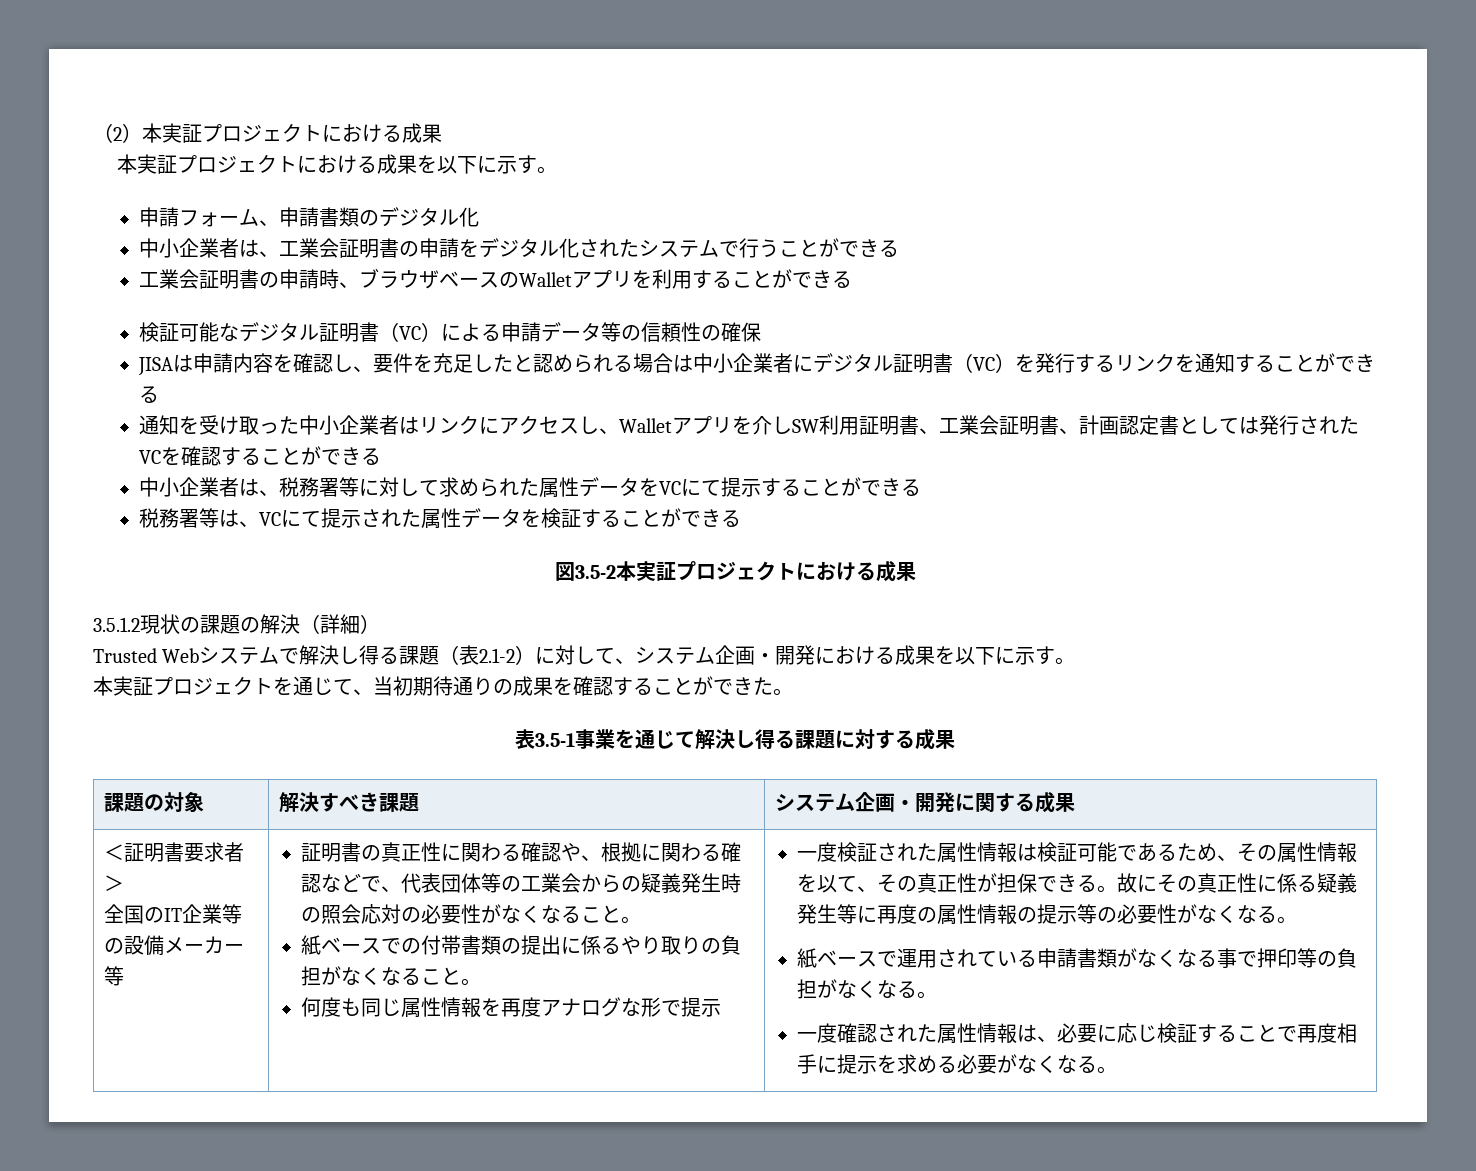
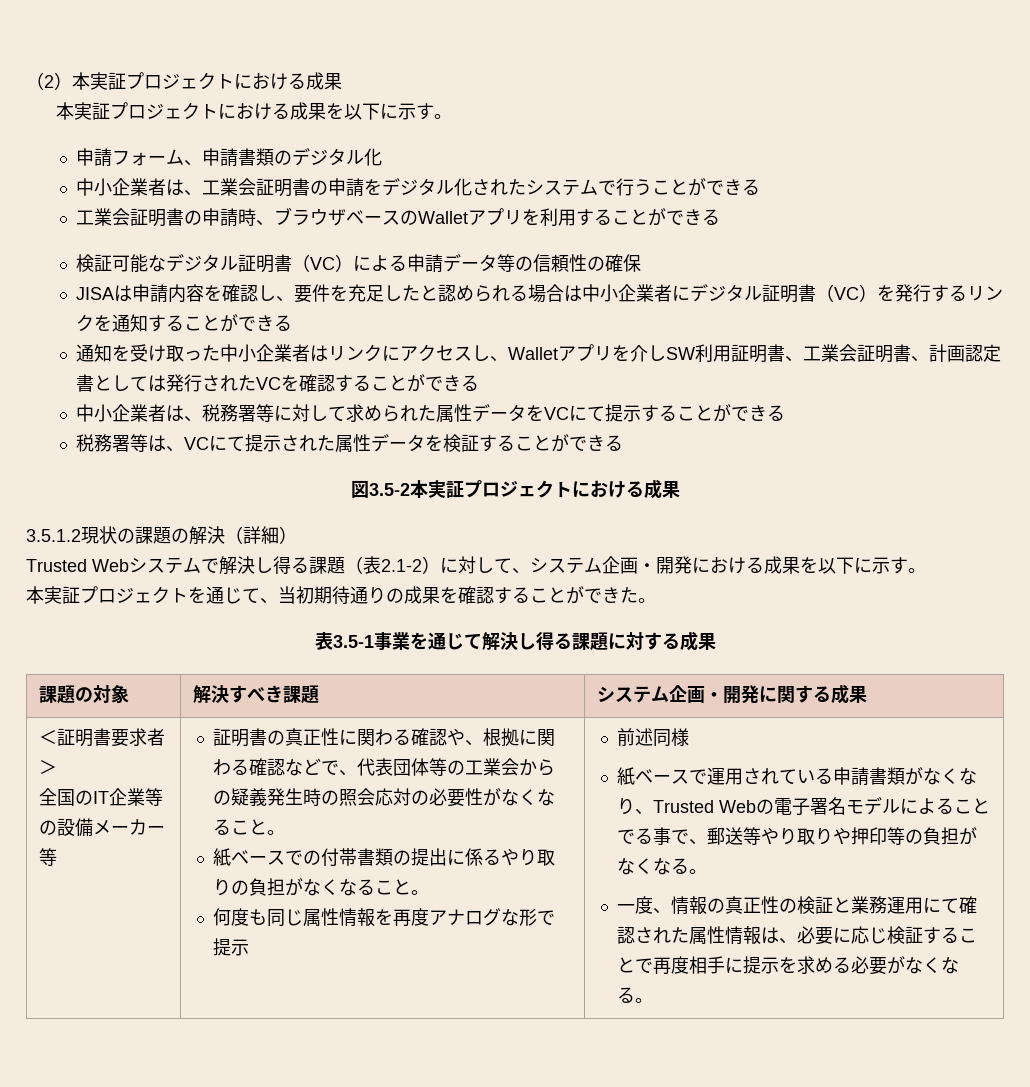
- 一度検証された属性情報は検証可能であるため、その属性情報を以て、その真正性が担保できる。故にその真正性に係る疑義発生等に再度の属性情報の提示等の必要性がなくなる。
+ 前述同様
- 紙ベースで運用されている申請書類がなくなる事で押印等の負担がなくなる。
+ 紙ベースで運用されている申請書類がなくなり、Trusted Webの電子署名モデルによることでる事で、郵送等やり取りや押印等の負担がなくなる。
- 一度確認された属性情報は、必要に応じ検証することで再度相手に提示を求める必要がなくなる。
+ 一度、情報の真正性の検証と業務運用にて確認された属性情報は、必要に応じ検証することで再度相手に提示を求める必要がなくなる。

